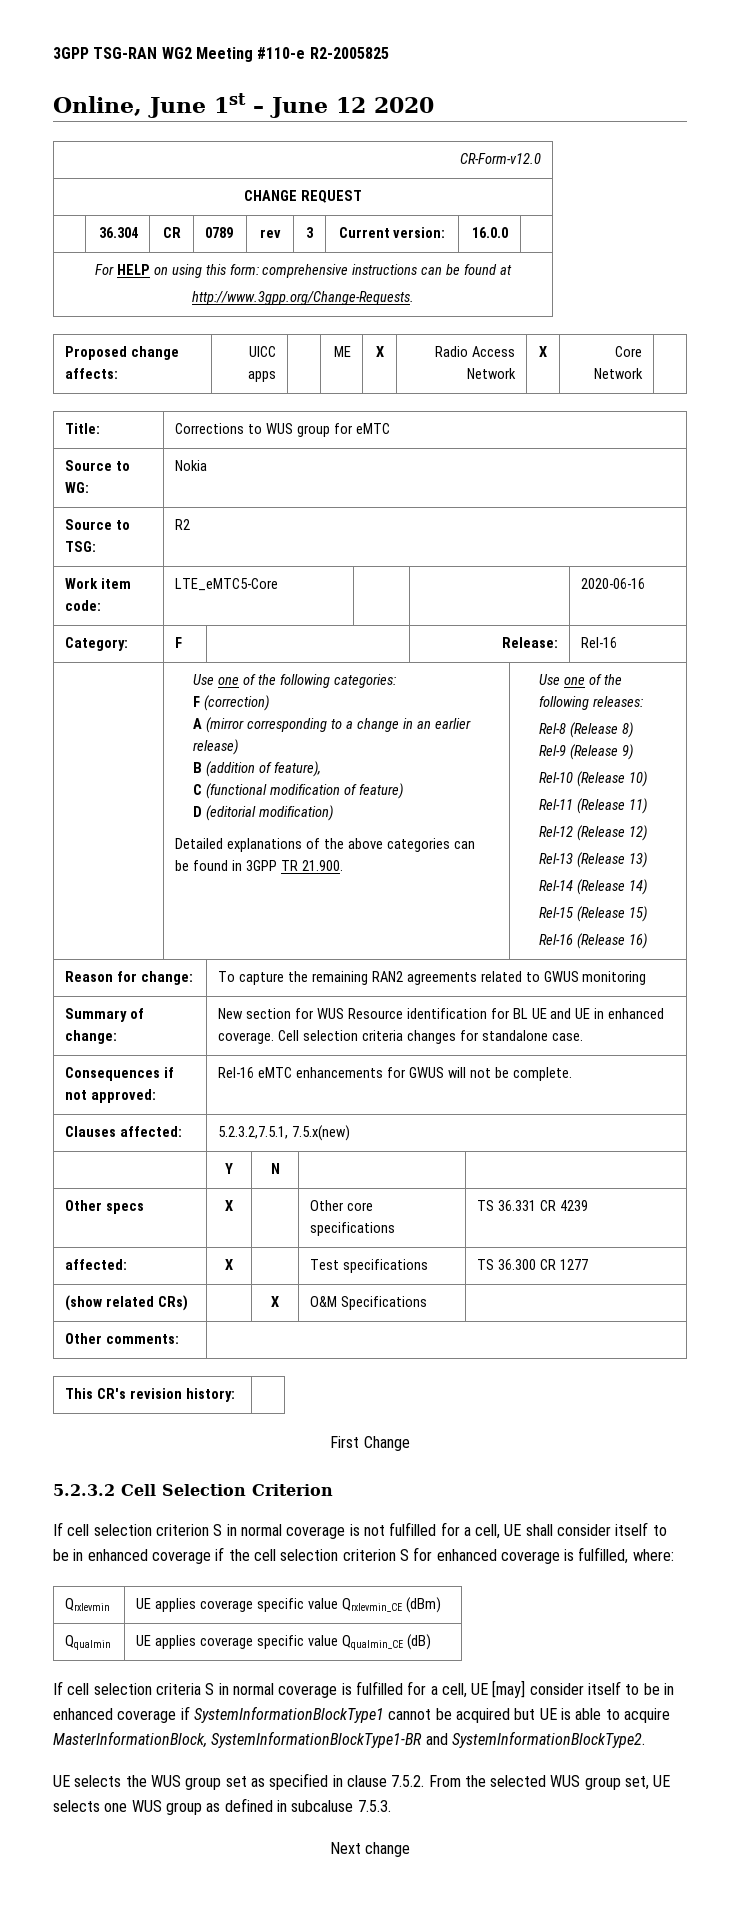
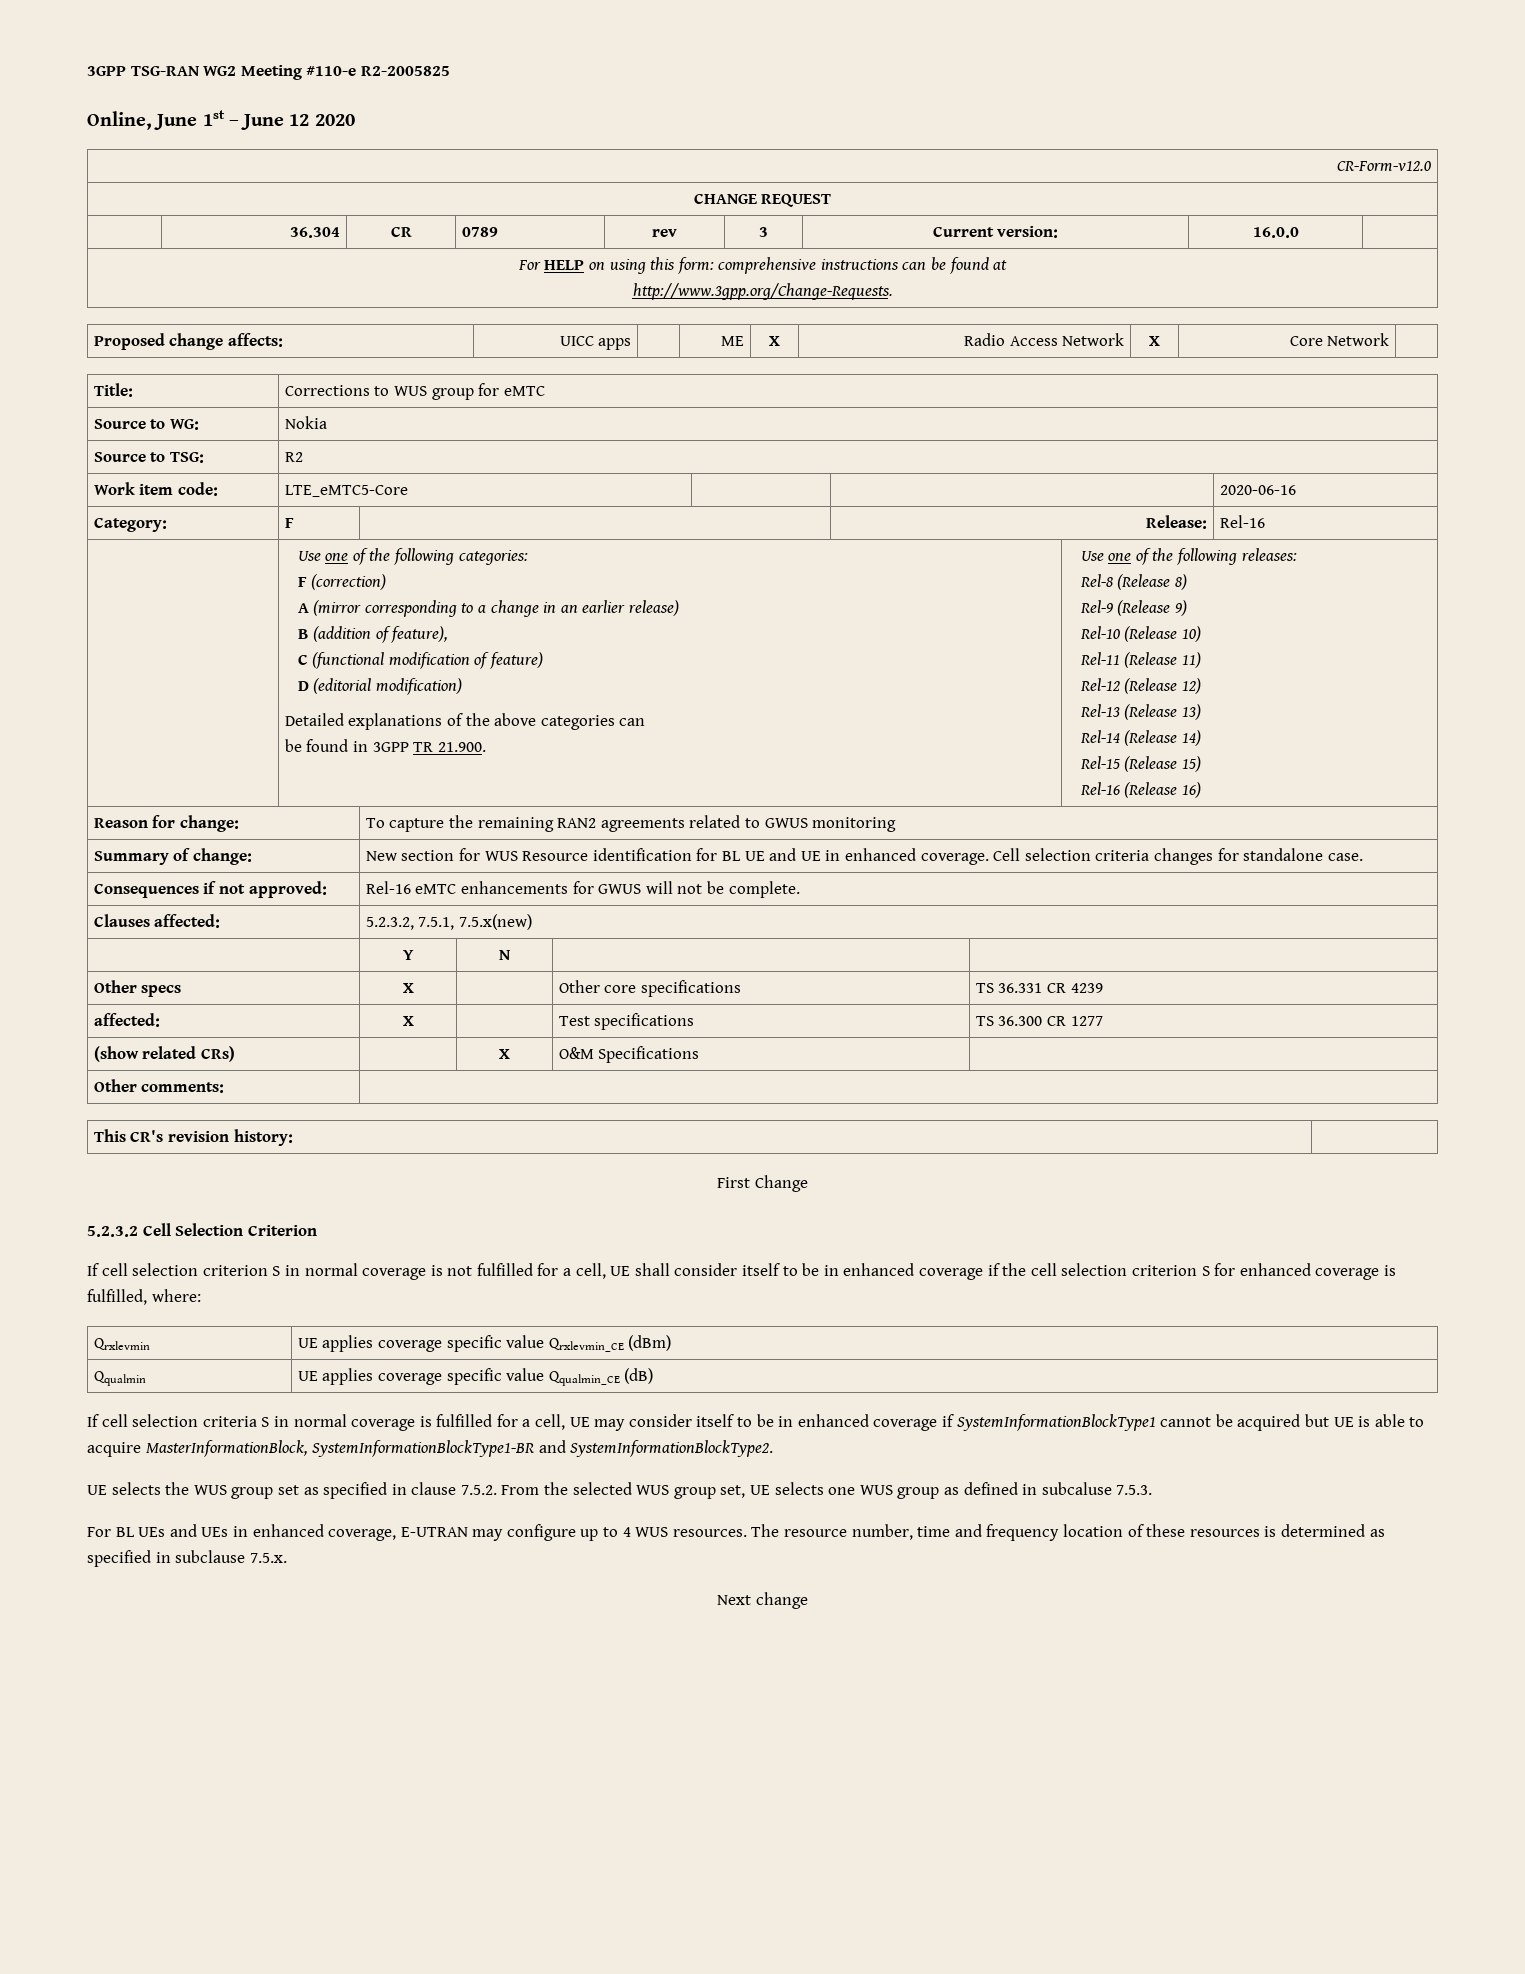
- Clauses affected: | 5.2.3.2,7.5.1, 7.5.x(new)
+ Clauses affected: | 5.2.3.2, 7.5.1, 7.5.x(new)
- If cell selection criteria S in normal coverage is fulfilled for a cell, UE [may] consider itself to be in enhanced coverage if SystemInformationBlockType1 cannot be acquired but UE is able to acquire MasterInformationBlock, SystemInformationBlockType1-BR and SystemInformationBlockType2.
+ If cell selection criteria S in normal coverage is fulfilled for a cell, UE may consider itself to be in enhanced coverage if SystemInformationBlockType1 cannot be acquired but UE is able to acquire MasterInformationBlock, SystemInformationBlockType1-BR and SystemInformationBlockType2.
+ For BL UEs and UEs in enhanced coverage, E-UTRAN may configure up to 4 WUS resources. The resource number, time and frequency location of these resources is determined as specified in subclause 7.5.x.

